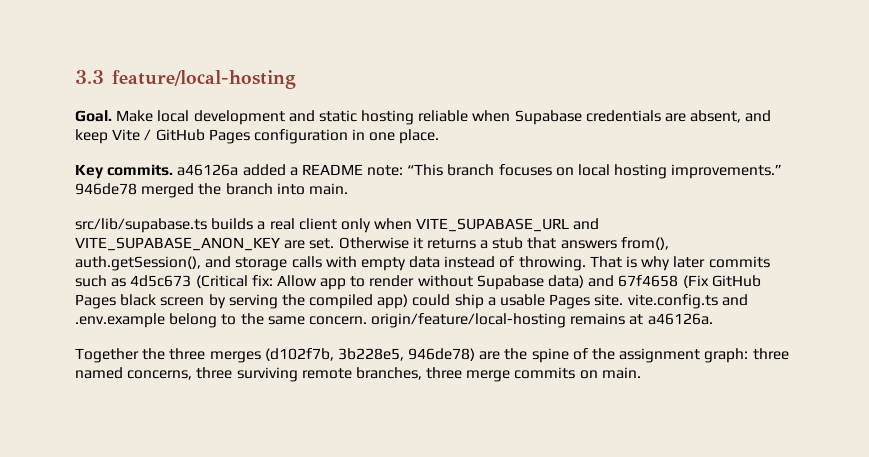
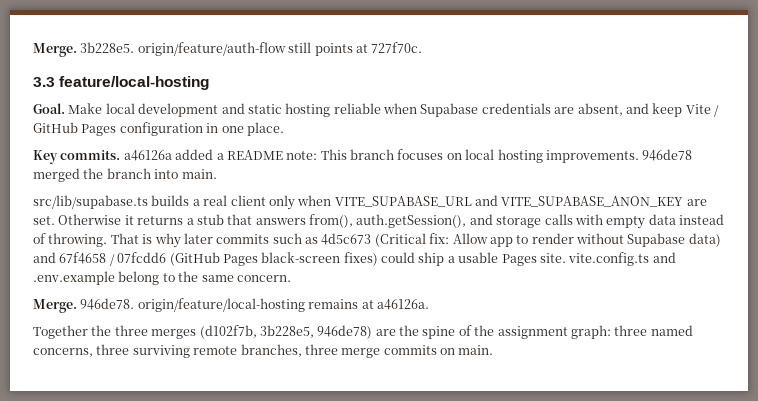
+ Merge. 3b228e5. origin/feature/auth-flow still points at 727f70c.
- Key commits. a46126a added a README note: “This branch focuses on local hosting improvements.”
+ Key commits. a46126a added a README note: This branch focuses on local hosting improvements.
- That is why later commits such as 4d5c673 (Critical fix: Allow app to render without Supabase data) and 67f4658 (Fix GitHub Pages black screen by serving the compiled app) could ship a usable Pages site. vite.config.ts and .env.example belong to the same concern. origin/feature/local-hosting remains at a46126a.
+ That is why later commits such as 4d5c673 (Critical fix: Allow app to render without Supabase data) and 67f4658 / 07fcdd6 (GitHub Pages black-screen fixes) could ship a usable Pages site. vite.config.ts and .env.example belong to the same concern.
+ Merge. 946de78. origin/feature/local-hosting remains at a46126a.

